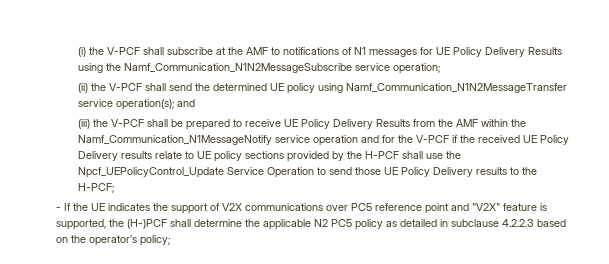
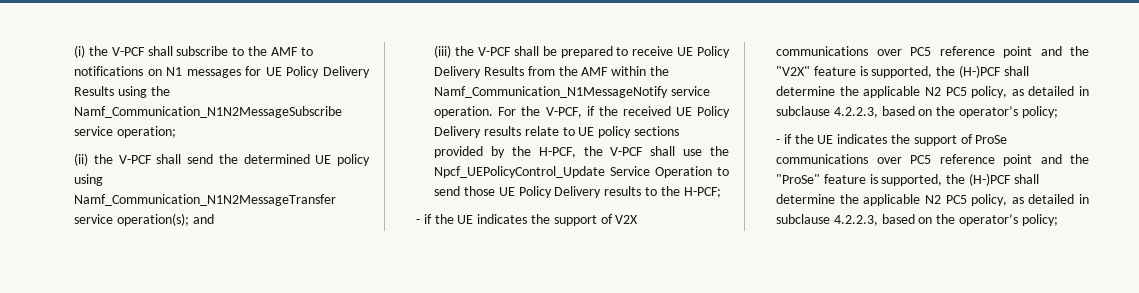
- (i) the V-PCF shall subscribe at the AMF to notifications of N1 messages for UE Policy Delivery Results using the Namf_Communication_N1N2MessageSubscribe service operation;
+ (i) the V-PCF shall subscribe to the AMF to notifications on N1 messages for UE Policy Delivery Results using the Namf_Communication_N1N2MessageSubscribe service operation;
- (iii) the V-PCF shall be prepared to receive UE Policy Delivery Results from the AMF within the Namf_Communication_N1MessageNotify service operation and for the V-PCF if the received UE Policy Delivery results relate to UE policy sections provided by the H-PCF shall use the Npcf_UEPolicyControl_Update Service Operation to send those UE Policy Delivery results to the H-PCF;
+ (iii) the V-PCF shall be prepared to receive UE Policy Delivery Results from the AMF within the Namf_Communication_N1MessageNotify service operation. For the V-PCF, if the received UE Policy Delivery results relate to UE policy sections provided by the H-PCF, the V-PCF shall use the Npcf_UEPolicyControl_Update Service Operation to send those UE Policy Delivery results to the H-PCF;
- - If the UE indicates the support of V2X communications over PC5 reference point and "V2X" feature is supported, the (H-)PCF shall determine the applicable N2 PC5 policy as detailed in subclause 4.2.2.3 based on the operator’s policy;
+ - if the UE indicates the support of V2X communications over PC5 reference point and the "V2X" feature is supported, the (H-)PCF shall determine the applicable N2 PC5 policy, as detailed in subclause 4.2.2.3, based on the operator’s policy;
+ - if the UE indicates the support of ProSe communications over PC5 reference point and the "ProSe" feature is supported, the (H-)PCF shall determine the applicable N2 PC5 policy, as detailed in subclause 4.2.2.3, based on the operator’s policy;

